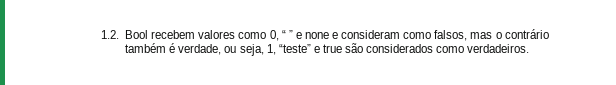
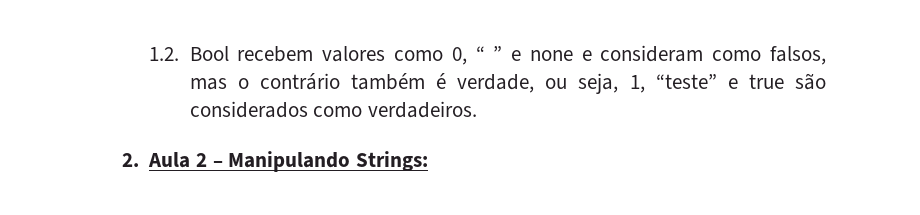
+ 2. Aula 2 – Manipulando Strings:

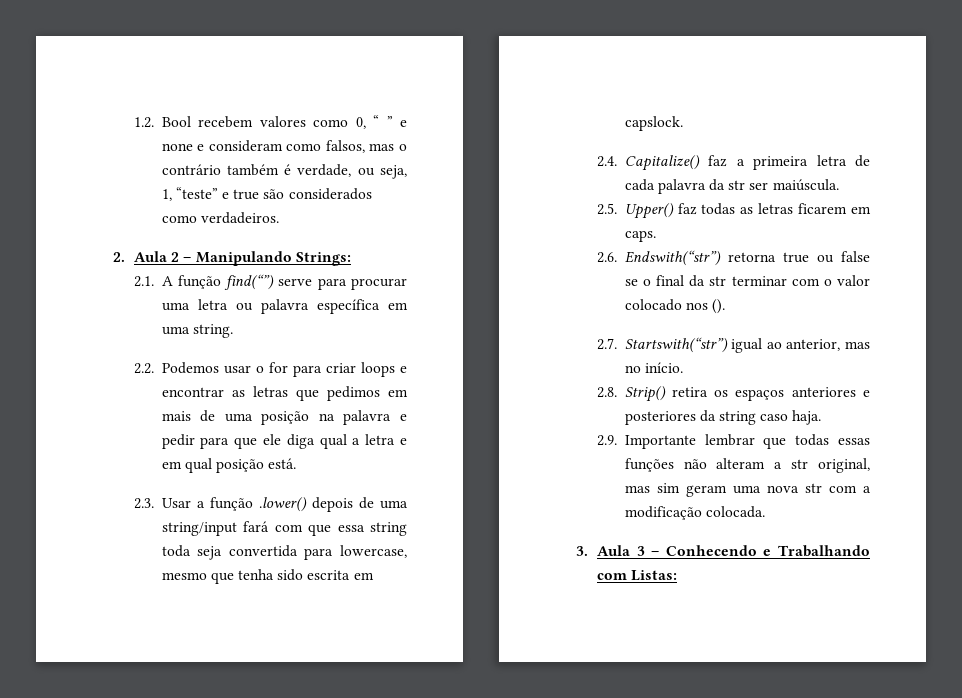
+ 2.1. A função find(“”) serve para procurar uma letra ou palavra específica em uma string.
+ 2.2. Podemos usar o for para criar loops e encontrar as letras que pedimos em mais de uma posição na palavra e pedir para que ele diga qual a letra e em qual posição está.
+ 2.3. Usar a função .lower() depois de uma string/input fará com que essa string toda seja convertida para lowercase, mesmo que tenha sido escrita em capslock.
+ 2.4. Capitalize() faz a primeira letra de cada palavra da str ser maiúscula.
+ 2.5. Upper() faz todas as letras ficarem em caps.
+ 2.6. Endswith(“str”) retorna true ou false se o final da str terminar com o valor colocado nos ().
+ 2.7. Startswith(“str”) igual ao anterior, mas no início.
+ 2.8. Strip() retira os espaços anteriores e posteriores da string caso haja.
+ 2.9. Importante lembrar que todas essas funções não alteram a str original, mas sim geram uma nova str com a modificação colocada.
+ 3. Aula 3 – Conhecendo e Trabalhando com Listas:

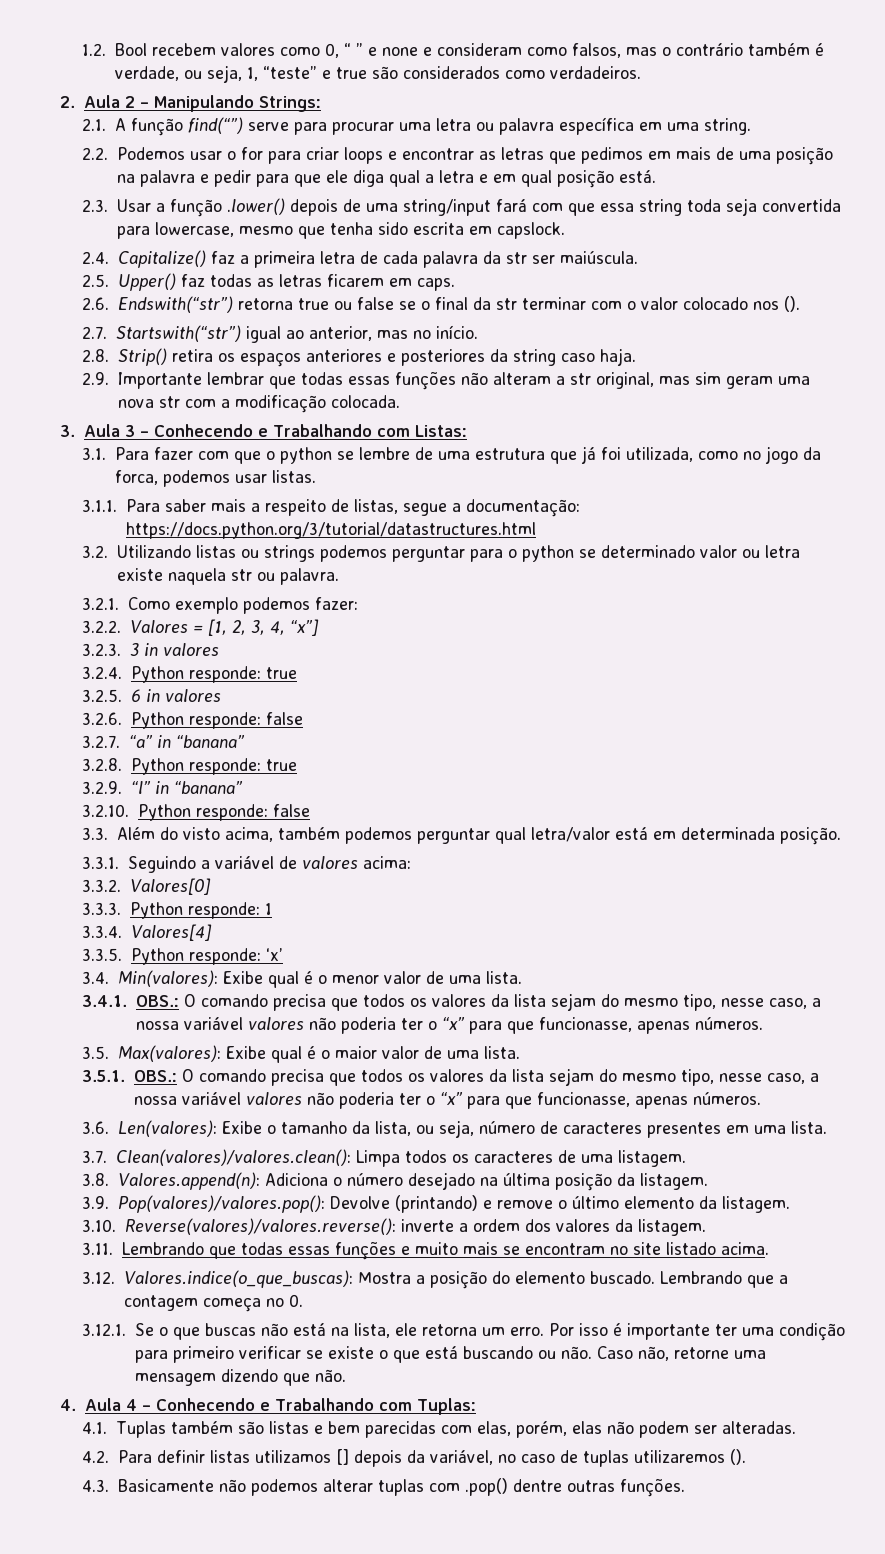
+ 3.1. Para fazer com que o python se lembre de uma estrutura que já foi utilizada, como no jogo da forca, podemos usar listas.
+ 3.1.1. Para saber mais a respeito de listas, segue a documentação: https://docs.python.org/3/tutorial/datastructures.html
+ 3.2. Utilizando listas ou strings podemos perguntar para o python se determinado valor ou letra existe naquela str ou palavra.
+ 3.2.1. Como exemplo podemos fazer:
+ 3.2.2. Valores = [1, 2, 3, 4, “x”]
+ 3.2.3. 3 in valores
+ 3.2.4. Python responde: true
+ 3.2.5. 6 in valores
+ 3.2.6. Python responde: false
+ 3.2.7. “a” in “banana”
+ 3.2.8. Python responde: true
+ 3.2.9. “l” in “banana”
+ 3.2.10. Python responde: false
+ 3.3. Além do visto acima, também podemos perguntar qual letra/valor está em determinada posição.
+ 3.3.1. Seguindo a variável de valores acima:
+ 3.3.2. Valores[0]
+ 3.3.3. Python responde: 1
+ 3.3.4. Valores[4]
+ 3.3.5. Python responde: ‘x’
+ 3.4. Min(valores): Exibe qual é o menor valor de uma lista.
+ 3.4.1. OBS.: O comando precisa que todos os valores da lista sejam do mesmo tipo, nesse caso, a nossa variável valores não poderia ter o “x” para que funcionasse, apenas números.
+ 3.5. Max(valores): Exibe qual é o maior valor de uma lista.
+ 3.5.1. OBS.: O comando precisa que todos os valores da lista sejam do mesmo tipo, nesse caso, a nossa variável valores não poderia ter o “x” para que funcionasse, apenas números.
+ 3.6. Len(valores): Exibe o tamanho da lista, ou seja, número de caracteres presentes em uma lista.
+ 3.7. Clean(valores)/valores.clean(): Limpa todos os caracteres de uma listagem.
+ 3.8. Valores.append(n): Adiciona o número desejado na última posição da listagem.
+ 3.9. Pop(valores)/valores.pop(): Devolve (printando) e remove o último elemento da listagem.
+ 3.10. Reverse(valores)/valores.reverse(): inverte a ordem dos valores da listagem.
+ 3.11. Lembrando que todas essas funções e muito mais se encontram no site listado acima.
+ 3.12. Valores.indice(o_que_buscas): Mostra a posição do elemento buscado. Lembrando que a contagem começa no 0.
+ 3.12.1. Se o que buscas não está na lista, ele retorna um erro. Por isso é importante ter uma condição para primeiro verificar se existe o que está buscando ou não. Caso não, retorne uma mensagem dizendo que não.
+ 4. Aula 4 – Conhecendo e Trabalhando com Tuplas:
+ 4.1. Tuplas também são listas e bem parecidas com elas, porém, elas não podem ser alteradas.
+ 4.2. Para definir listas utilizamos [] depois da variável, no caso de tuplas utilizaremos ().
+ 4.3. Basicamente não podemos alterar tuplas com .pop() dentre outras funções.

